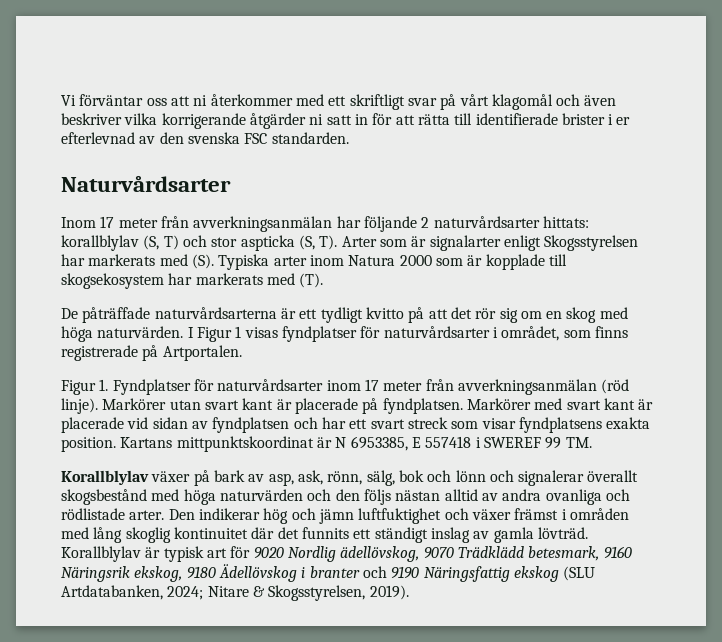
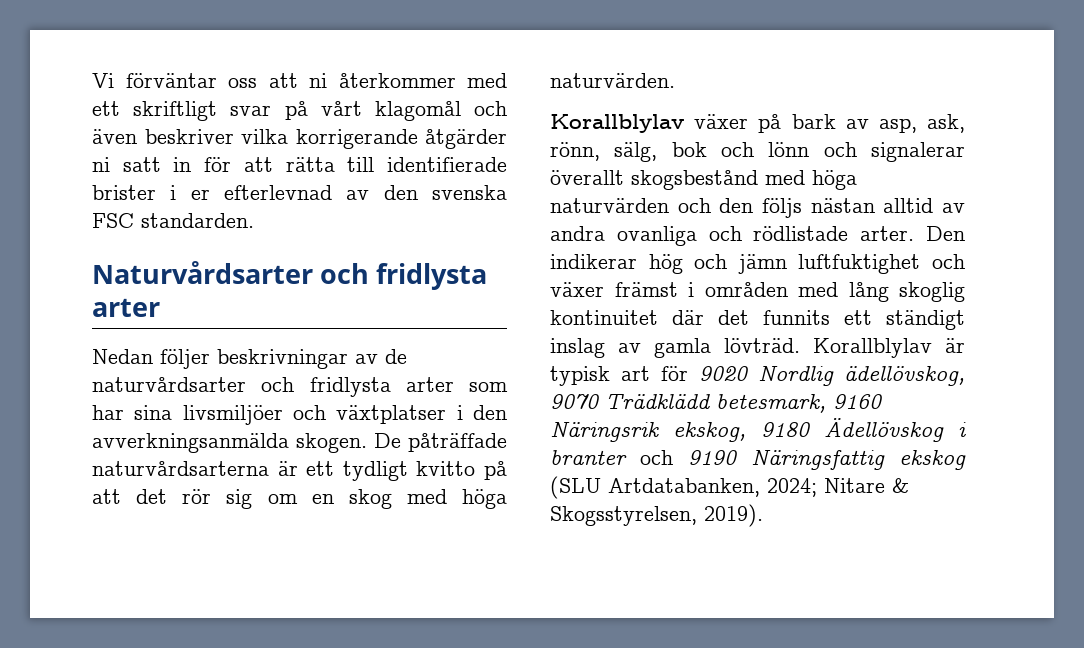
- Naturvårdsarter
- Inom 17 meter från avverkningsanmälan har följande 2 naturvårdsarter hittats: korallblylav (S, T) och stor aspticka (S, T). Arter som är signalarter enligt Skogsstyrelsen har markerats med (S). Typiska arter inom Natura 2000 som är kopplade till skogsekosystem har markerats med (T).
- De påträffade naturvårdsarterna är ett tydligt kvitto på att det rör sig om en skog med höga naturvärden. I Figur 1 visas fyndplatser för naturvårdsarter i området, som finns registrerade på Artportalen.
- Figur 1. Fyndplatser för naturvårdsarter inom 17 meter från avverkningsanmälan (röd linje). Markörer utan svart kant är placerade på fyndplatsen. Markörer med svart kant är placerade vid sidan av fyndplatsen och har ett svart streck som visar fyndplatsens exakta position. Kartans mittpunktskoordinat är N 6953385, E 557418 i SWEREF 99 TM.
+ Naturvårdsarter och fridlysta arter
+ Nedan följer beskrivningar av de naturvårdsarter och fridlysta arter som har sina livsmiljöer och växtplatser i den avverkningsanmälda skogen. De påträffade naturvårdsarterna är ett tydligt kvitto på att det rör sig om en skog med höga naturvärden.

